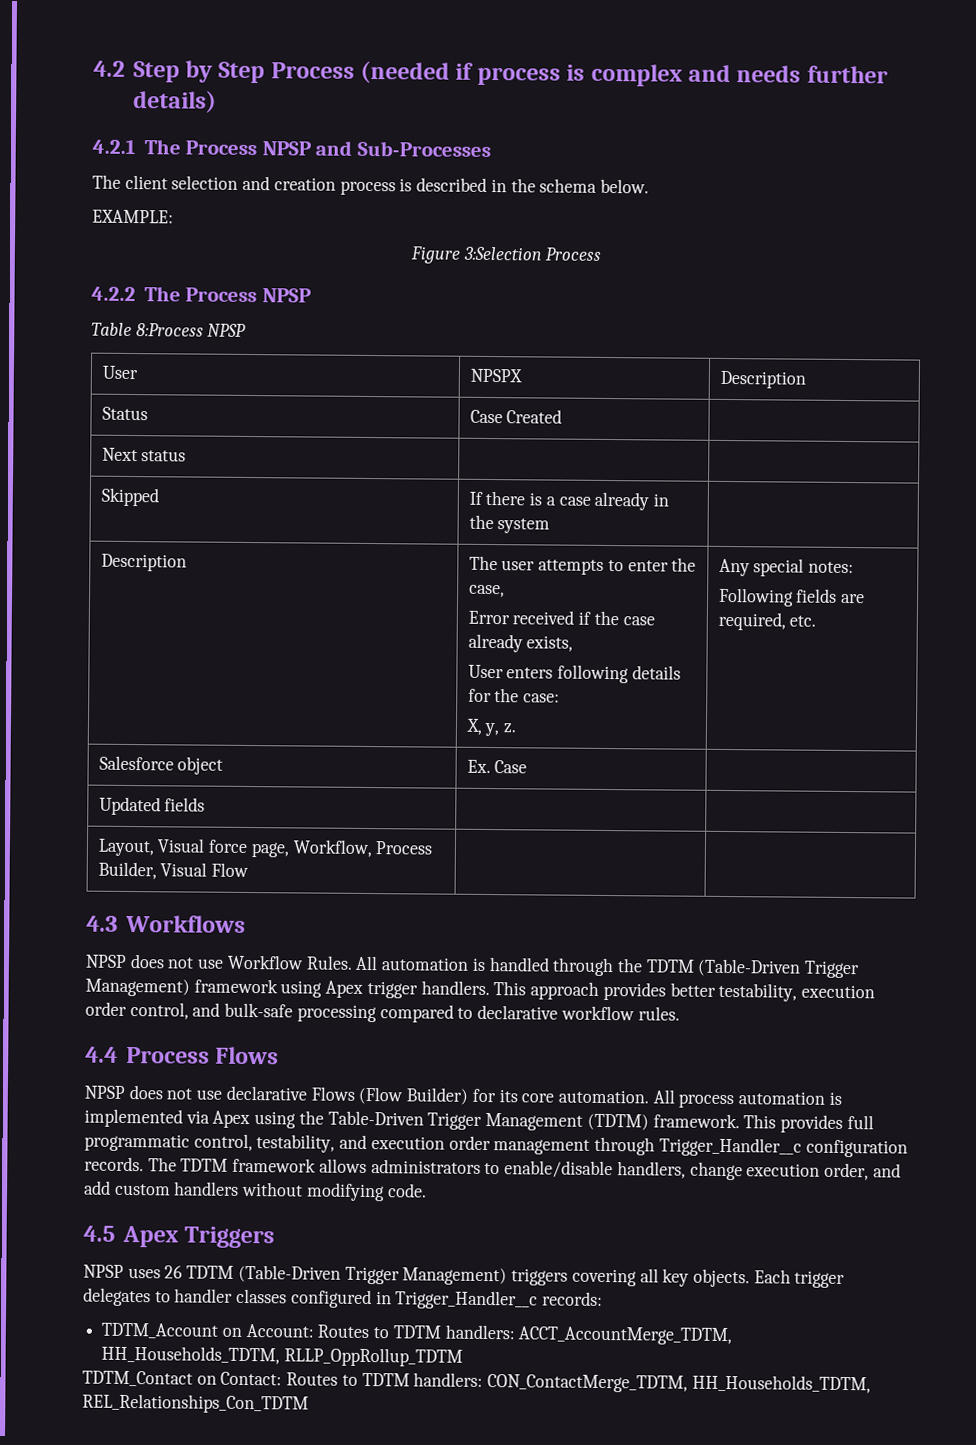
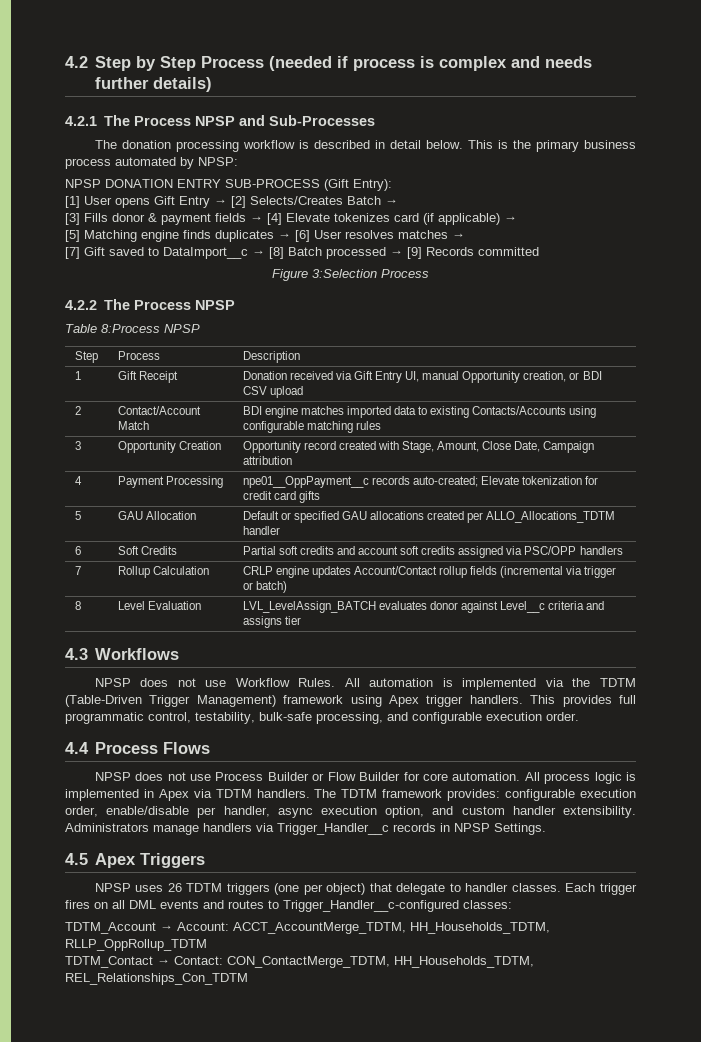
- The client selection and creation process is described in the schema below.
- EXAMPLE:
+ The donation processing workflow is described in detail below. This is the primary business process automated by NPSP:
+ NPSP DONATION ENTRY SUB-PROCESS (Gift Entry):
+ [1] User opens Gift Entry → [2] Selects/Creates Batch →
+ [3] Fills donor & payment fields → [4] Elevate tokenizes card (if applicable) →
+ [5] Matching engine finds duplicates → [6] User resolves matches →
+ [7] Gift saved to DataImport__c → [8] Batch processed → [9] Records committed
- User | NPSPX | Description
+ Step | Process | Description
- Status | Case Created |
- Next status | |
- Skipped | If there is a case already in the system |
- Description | The user attempts to enter the case,
- Error received if the case already exists,
- User enters following details for the case:
- X, y, z. | Any special notes:
- Following fields are required, etc.
- Salesforce object | Ex. Case |
- Updated fields | |
- Layout, Visual force page, Workflow, Process Builder, Visual Flow | |
+ 1 | Gift Receipt | Donation received via Gift Entry UI, manual Opportunity creation, or BDI CSV upload
+ 2 | Contact/Account Match | BDI engine matches imported data to existing Contacts/Accounts using configurable matching rules
+ 3 | Opportunity Creation | Opportunity record created with Stage, Amount, Close Date, Campaign attribution
+ 4 | Payment Processing | npe01__OppPayment__c records auto-created; Elevate tokenization for credit card gifts
+ 5 | GAU Allocation | Default or specified GAU allocations created per ALLO_Allocations_TDTM handler
+ 6 | Soft Credits | Partial soft credits and account soft credits assigned via PSC/OPP handlers
+ 7 | Rollup Calculation | CRLP engine updates Account/Contact rollup fields (incremental via trigger or batch)
+ 8 | Level Evaluation | LVL_LevelAssign_BATCH evaluates donor against Level__c criteria and assigns tier
- All automation is handled through the TDTM (Table-Driven Trigger Management) framework using Apex trigger handlers.
+ All automation is implemented via the TDTM (Table-Driven Trigger Management) framework using Apex trigger handlers.
- This approach provides better testability, execution order control, and bulk-safe processing compared to declarative workflow rules.
+ This provides full programmatic control, testability, bulk-safe processing, and configurable execution order.
- NPSP does not use declarative Flows (Flow Builder) for its core automation.
+ NPSP does not use Process Builder or Flow Builder for core automation.
- All process automation is implemented via Apex using the Table-Driven Trigger Management (TDTM) framework. This provides full programmatic control, testability, and execution order management through Trigger_Handler__c configuration records. The TDTM framework allows administrators to enable/disable handlers, change execution order, and add custom handlers without modifying code.
+ All process logic is implemented in Apex via TDTM handlers. The TDTM framework provides: configurable execution order, enable/disable per handler, async execution option, and custom handler extensibility. Administrators manage handlers via Trigger_Handler__c records in NPSP Settings.
- NPSP uses 26 TDTM (Table-Driven Trigger Management) triggers covering all key objects. Each trigger delegates to handler classes configured in Trigger_Handler__c records:
- TDTM_Account on Account: Routes to TDTM handlers: ACCT_AccountMerge_TDTM, HH_Households_TDTM, RLLP_OppRollup_TDTM
- TDTM_Contact on Contact: Routes to TDTM handlers: CON_ContactMerge_TDTM, HH_Households_TDTM, REL_Relationships_Con_TDTM
+ NPSP uses 26 TDTM triggers (one per object) that delegate to handler classes. Each trigger fires on all DML events and routes to Trigger_Handler__c-configured classes:
+ TDTM_Account → Account: ACCT_AccountMerge_TDTM, HH_Households_TDTM, RLLP_OppRollup_TDTM
+ TDTM_Contact → Contact: CON_ContactMerge_TDTM, HH_Households_TDTM, REL_Relationships_Con_TDTM

